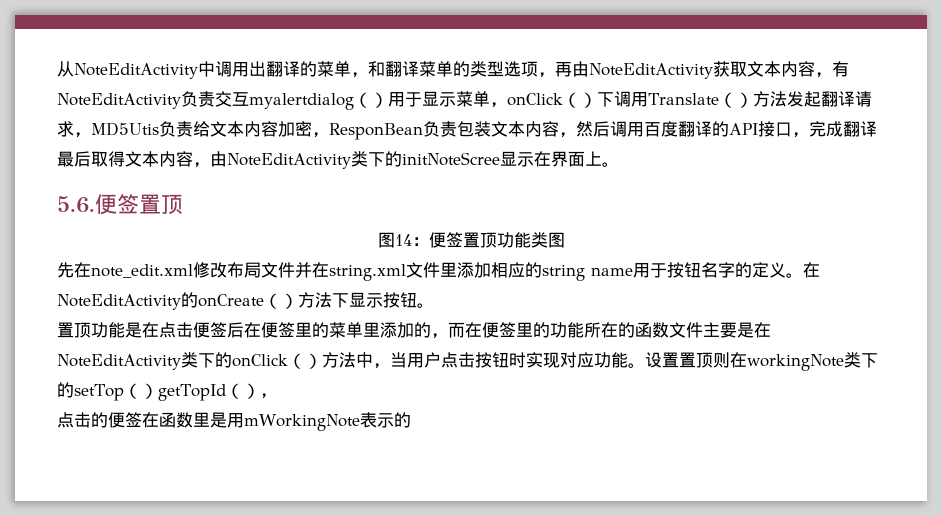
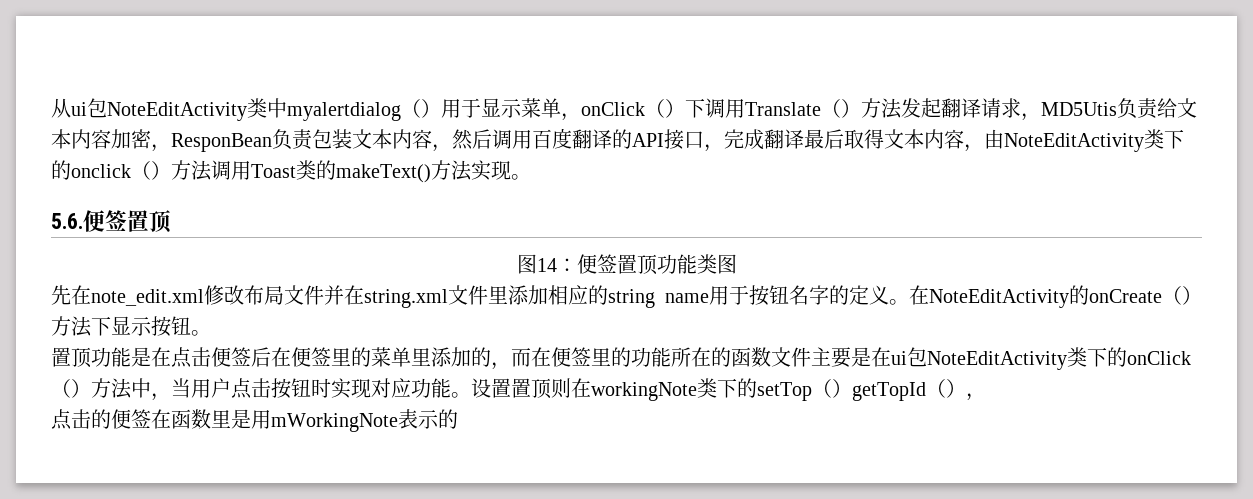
- 从NoteEditActivity中调用出翻译的菜单，和翻译菜单的类型选项，再由NoteEditActivity获取文本内容，有NoteEditActivity负责交互myalertdialog（）用于显示菜单，onClick（）下调用Translate（）方法发起翻译请求，MD5Utis负责给文本内容加密，ResponBean负责包装文本内容，然后调用百度翻译的API接口，完成翻译最后取得文本内容，由NoteEditActivity类下的initNoteScree显示在界面上。
+ 从ui包NoteEditActivity类中myalertdialog（）用于显示菜单，onClick（）下调用Translate（）方法发起翻译请求，MD5Utis负责给文本内容加密，ResponBean负责包装文本内容，然后调用百度翻译的API接口，完成翻译最后取得文本内容，由NoteEditActivity类下的onclick（）方法调用Toast类的makeText()方法实现。
- 置顶功能是在点击便签后在便签里的菜单里添加的，而在便签里的功能所在的函数文件主要是在NoteEditActivity类下的onClick（）方法中，当用户点击按钮时实现对应功能。
+ 置顶功能是在点击便签后在便签里的菜单里添加的，而在便签里的功能所在的函数文件主要是在ui包NoteEditActivity类下的onClick（）方法中，当用户点击按钮时实现对应功能。

